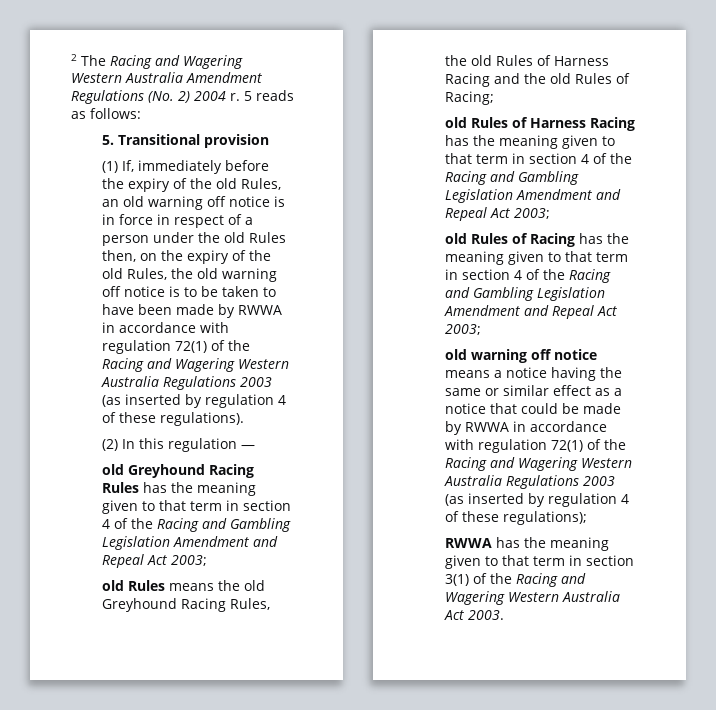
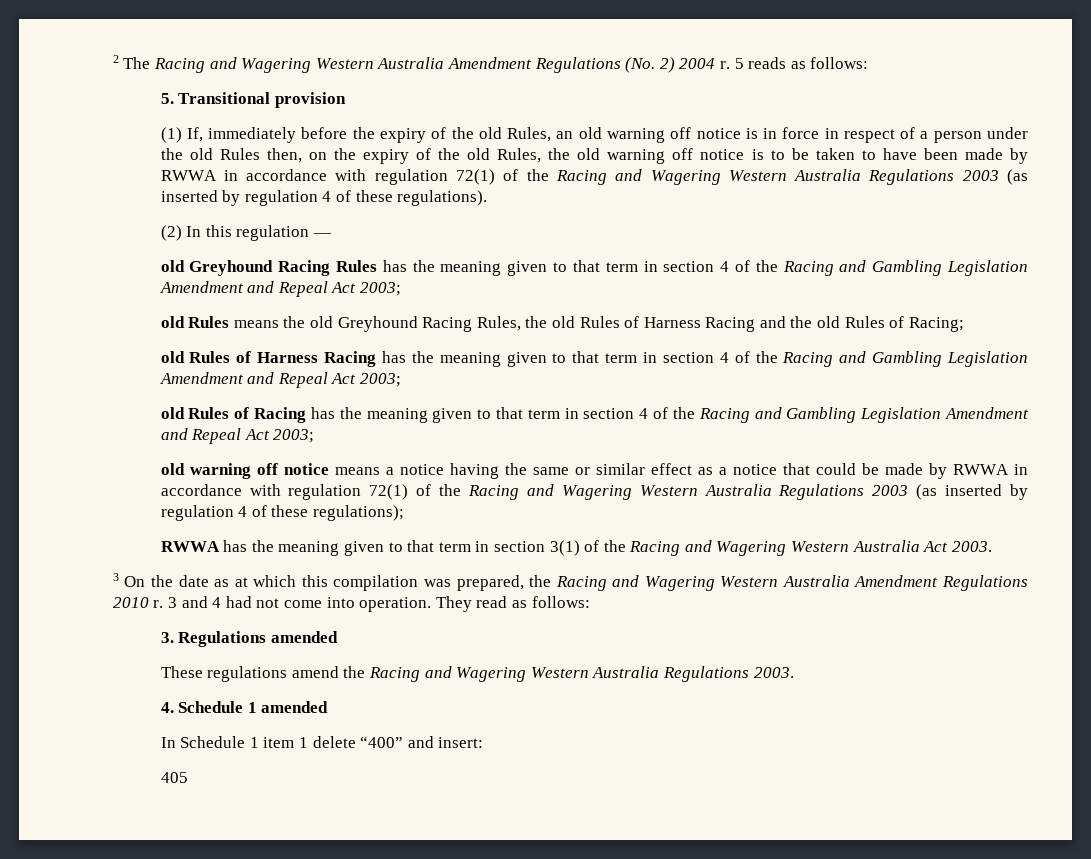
+ 3 On the date as at which this compilation was prepared, the Racing and Wagering Western Australia Amendment Regulations 2010 r. 3 and 4 had not come into operation. They read as follows:
+ 3. Regulations amended
+ These regulations amend the Racing and Wagering Western Australia Regulations 2003.
+ 4. Schedule 1 amended
+ In Schedule 1 item 1 delete “400” and insert:
+ 405

